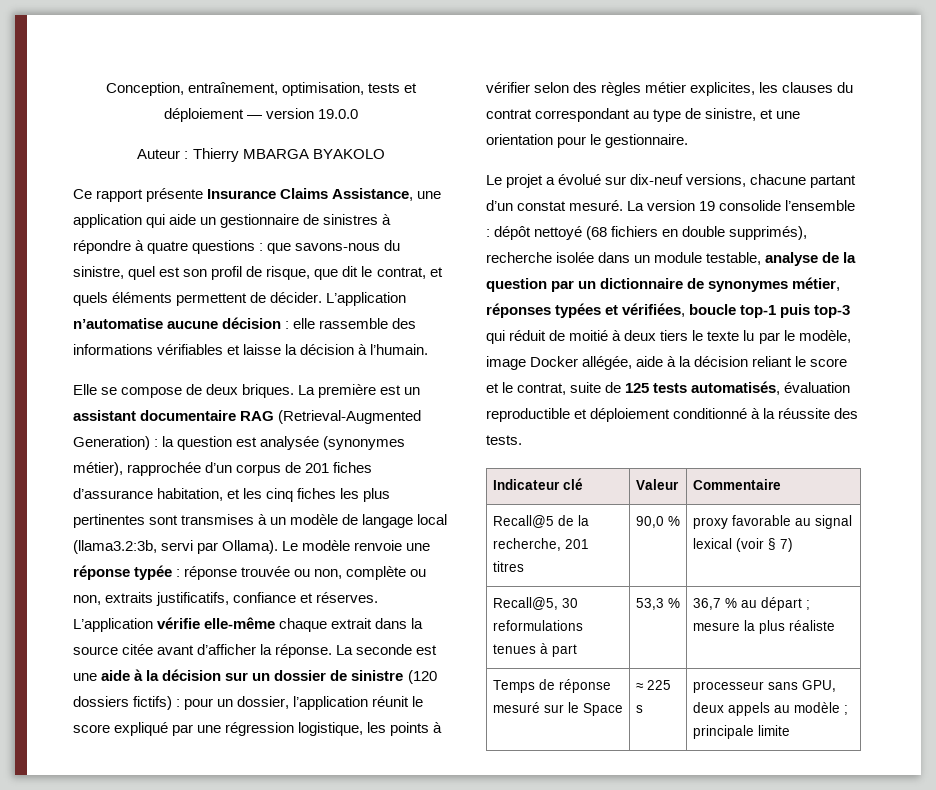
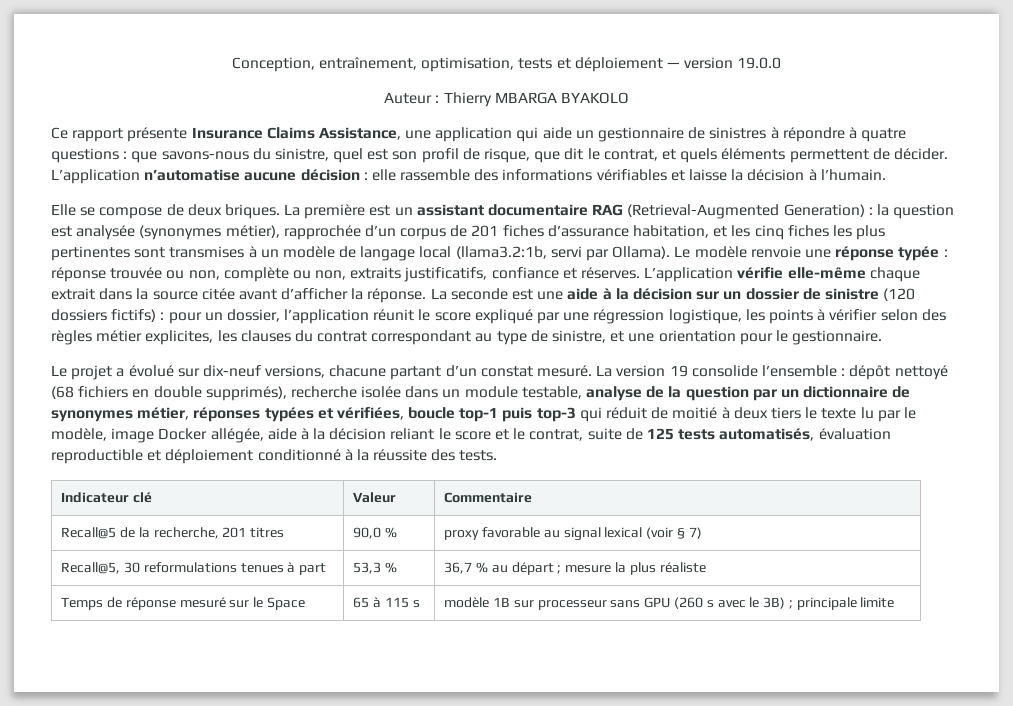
- La première est un assistant documentaire RAG (Retrieval-Augmented Generation) : la question est analysée (synonymes métier), rapprochée d’un corpus de 201 fiches d’assurance habitation, et les cinq fiches les plus pertinentes sont transmises à un modèle de langage local (llama3.2:3b, servi par Ollama).
+ La première est un assistant documentaire RAG (Retrieval-Augmented Generation) : la question est analysée (synonymes métier), rapprochée d’un corpus de 201 fiches d’assurance habitation, et les cinq fiches les plus pertinentes sont transmises à un modèle de langage local (llama3.2:1b, servi par Ollama).
- Temps de réponse mesuré sur le Space | ≈ 225 s | processeur sans GPU, deux appels au modèle ; principale limite
+ Temps de réponse mesuré sur le Space | 65 à 115 s | modèle 1B sur processeur sans GPU (260 s avec le 3B) ; principale limite

